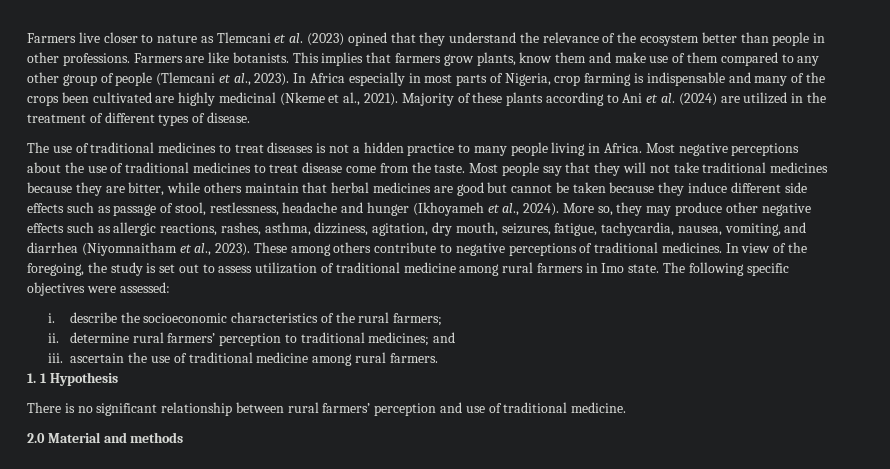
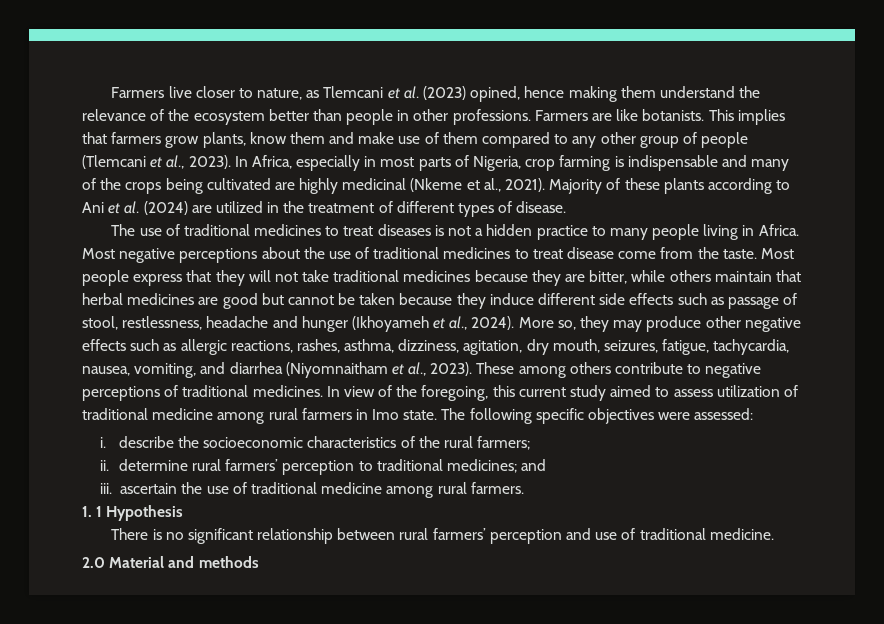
- Farmers live closer to nature as Tlemcani et al. (2023) opined that they understand the relevance of the ecosystem better than people in other professions.
+ Farmers live closer to nature, as Tlemcani et al. (2023) opined, hence making them understand the relevance of the ecosystem better than people in other professions.
- In Africa especially in most parts of Nigeria, crop farming is indispensable and many of the crops been cultivated are highly medicinal (Nkeme et al., 2021).
+ In Africa, especially in most parts of Nigeria, crop farming is indispensable and many of the crops being cultivated are highly medicinal (Nkeme et al., 2021).
- Most people say that they will not take traditional medicines because they are bitter, while others maintain that herbal medicines are good but cannot be taken because they induce different side effects such as passage of stool, restlessness, headache and hunger (Ikhoyameh et al., 2024).
+ Most people express that they will not take traditional medicines because they are bitter, while others maintain that herbal medicines are good but cannot be taken because they induce different side effects such as passage of stool, restlessness, headache and hunger (Ikhoyameh et al., 2024).
- In view of the foregoing, the study is set out to assess utilization of traditional medicine among rural farmers in Imo state.
+ In view of the foregoing, this current study aimed to assess utilization of traditional medicine among rural farmers in Imo state.

